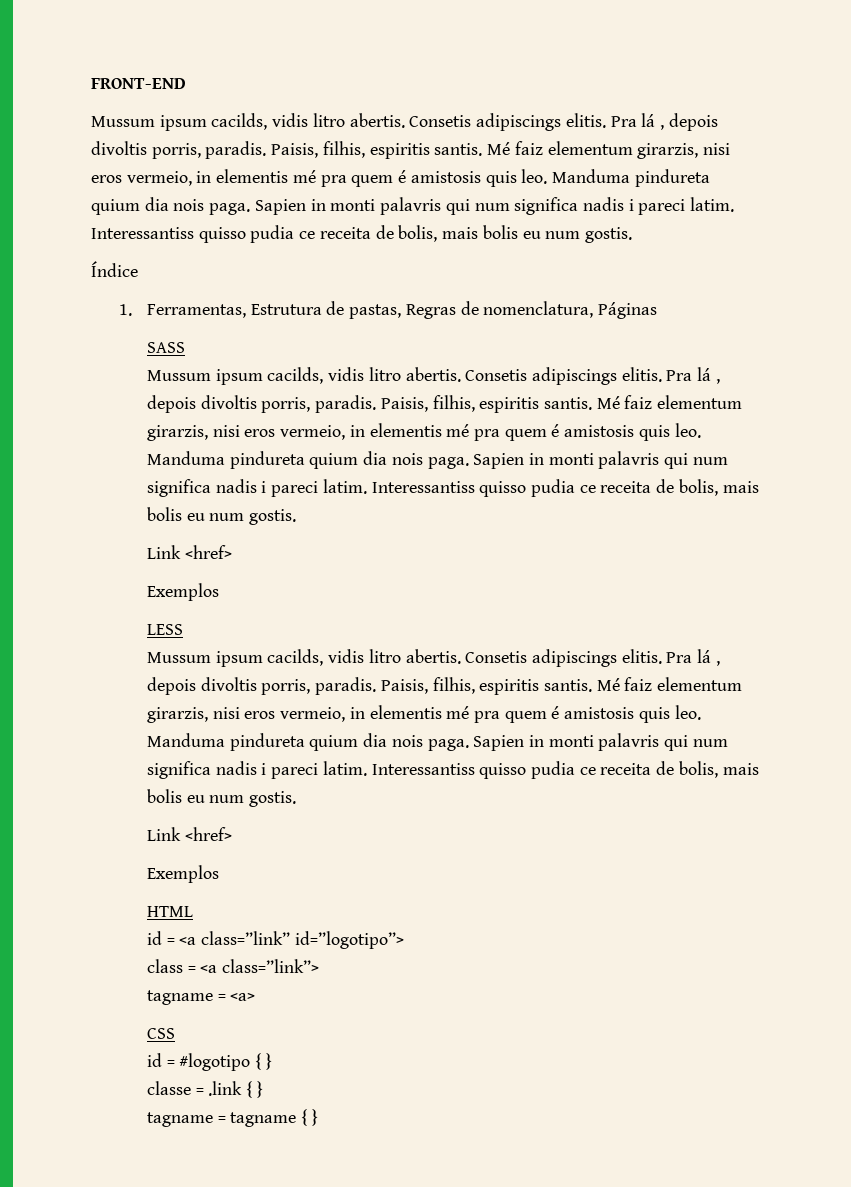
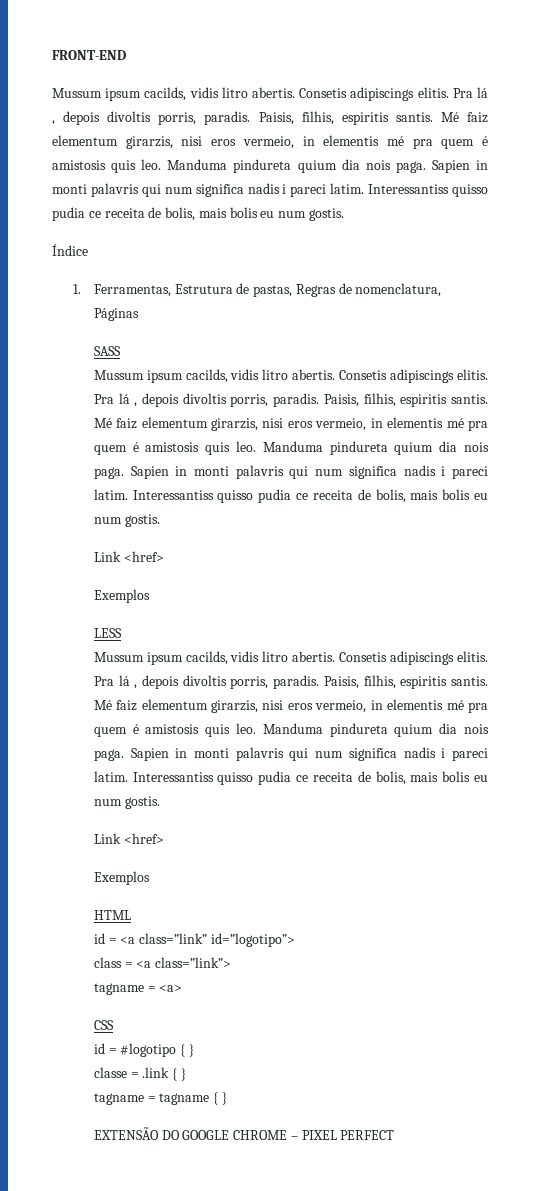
+ EXTENSÃO DO GOOGLE CHROME – PIXEL PERFECT

